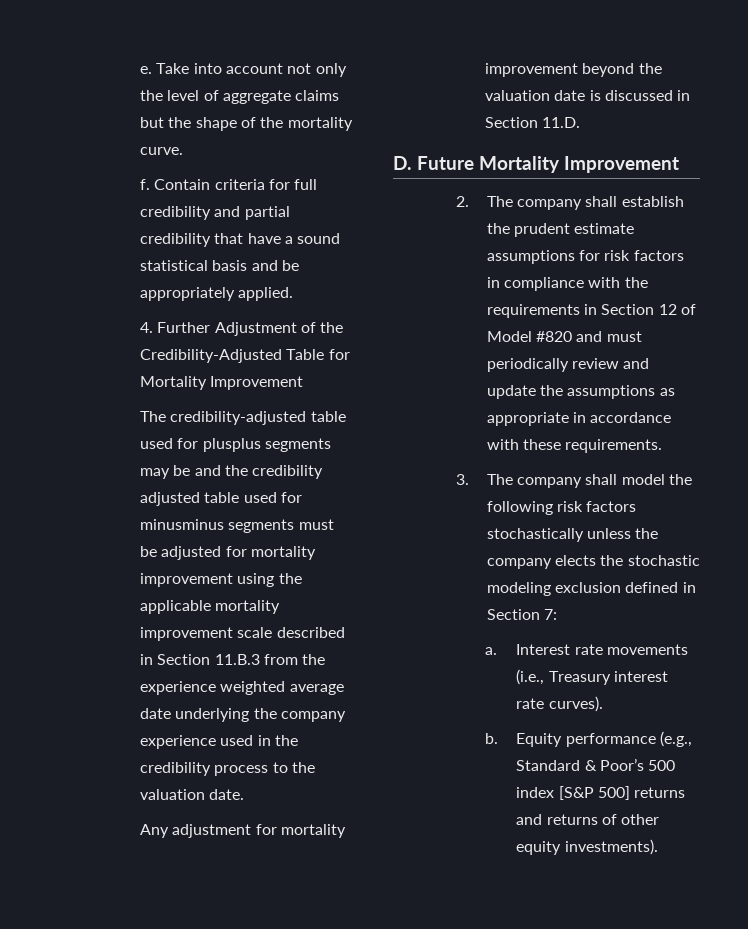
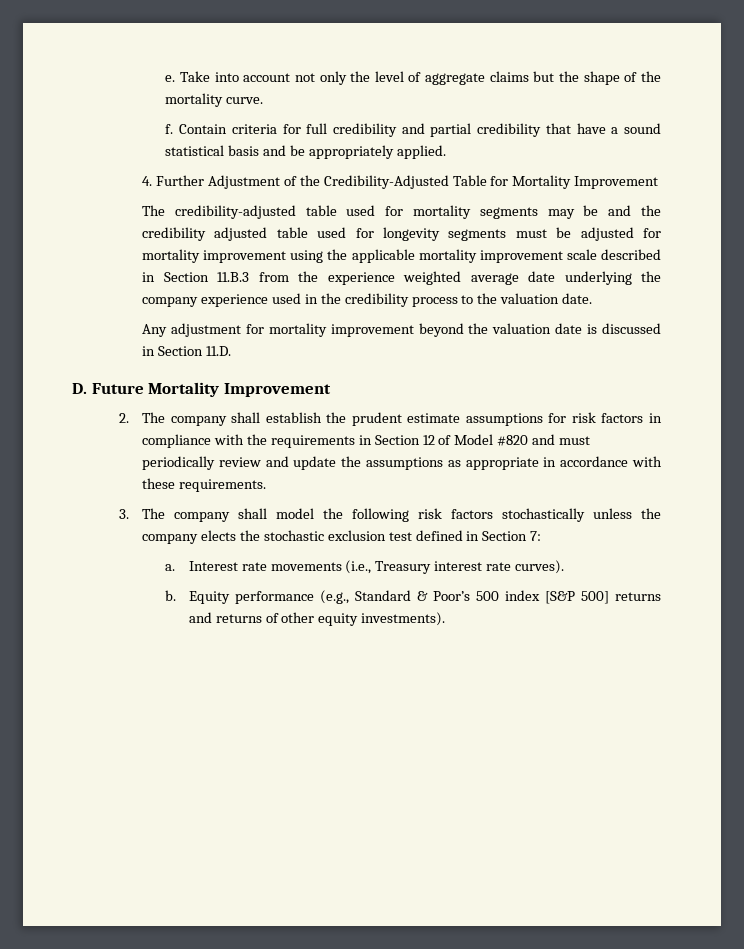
- The credibility-adjusted table used for plusplus segments may be and the credibility adjusted table used for minusminus segments must be adjusted for mortality improvement using the applicable mortality improvement scale described in Section 11.B.3 from the experience weighted average date underlying the company experience used in the credibility process to the valuation date.
+ The credibility-adjusted table used for mortality segments may be and the credibility adjusted table used for longevity segments must be adjusted for mortality improvement using the applicable mortality improvement scale described in Section 11.B.3 from the experience weighted average date underlying the company experience used in the credibility process to the valuation date.
- 3. The company shall model the following risk factors stochastically unless the company elects the stochastic modeling exclusion defined in Section 7:
+ 3. The company shall model the following risk factors stochastically unless the company elects the stochastic exclusion test defined in Section 7:

